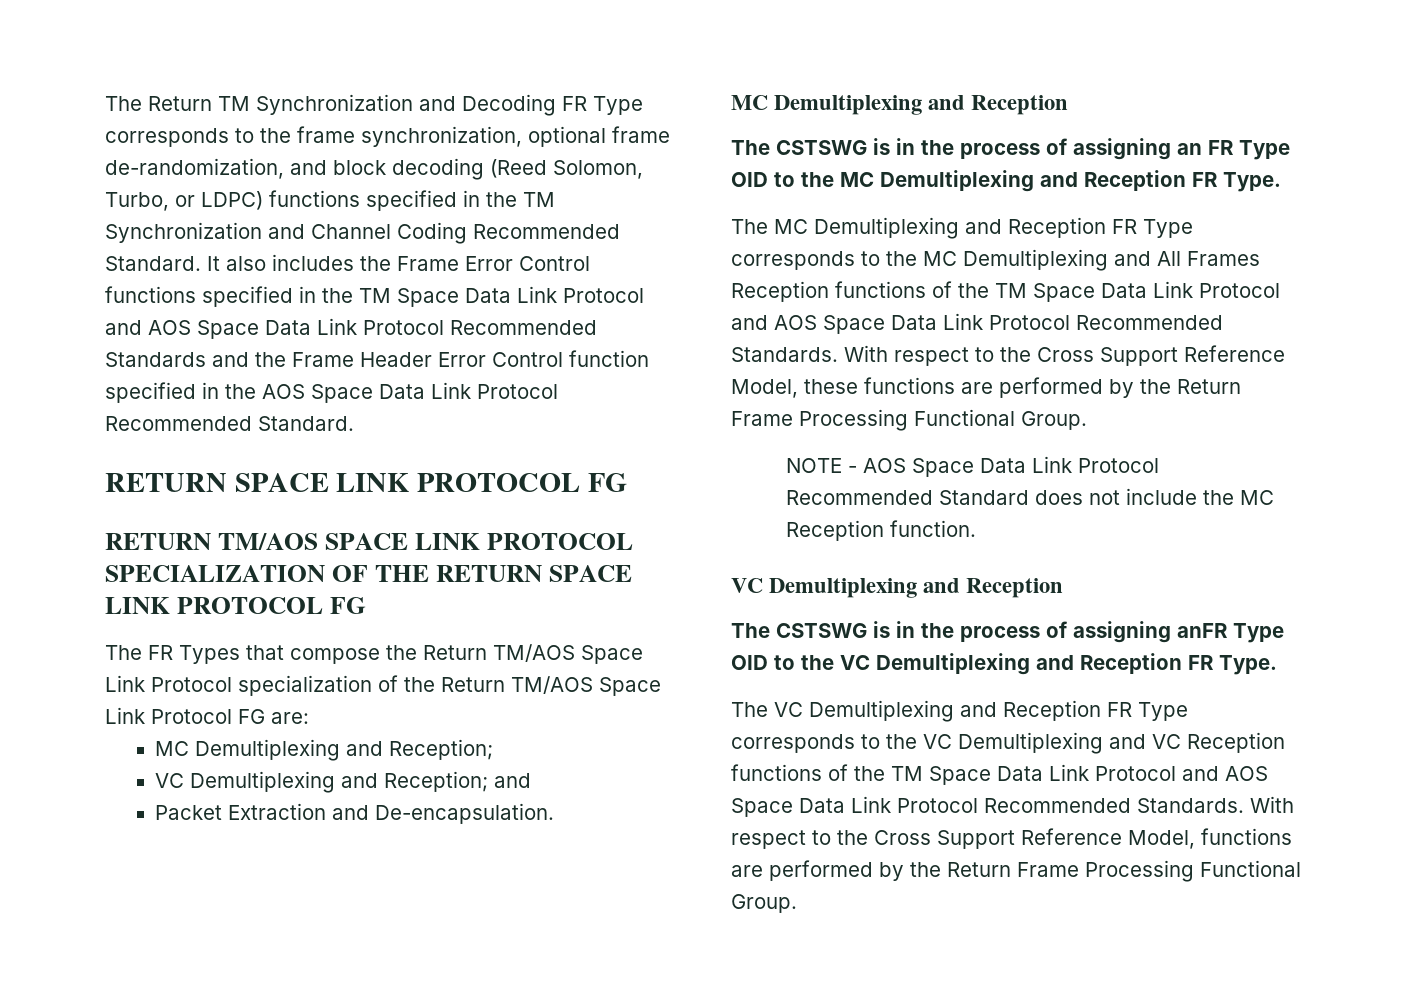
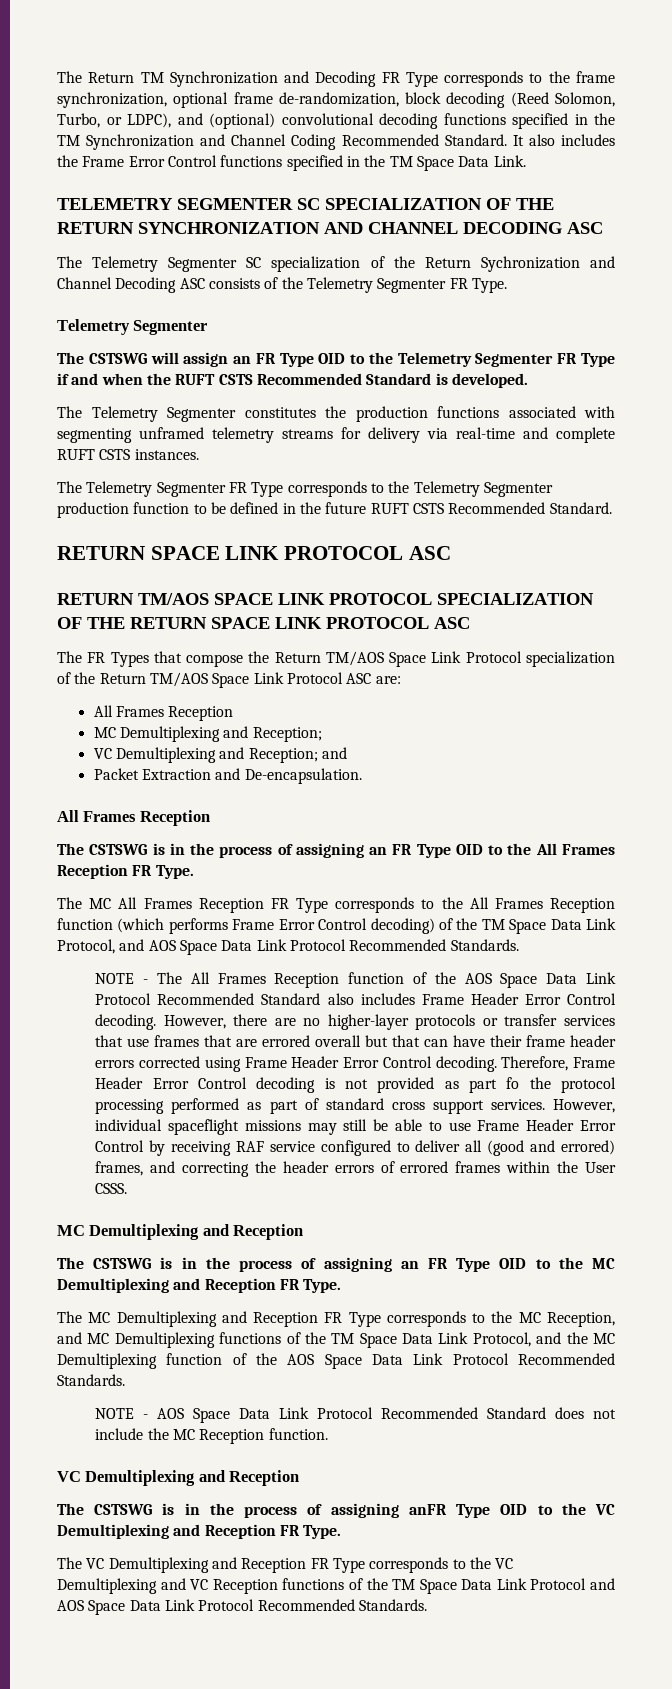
- The Return TM Synchronization and Decoding FR Type corresponds to the frame synchronization, optional frame de-randomization, and block decoding (Reed Solomon, Turbo, or LDPC) functions specified in the TM Synchronization and Channel Coding Recommended Standard.
+ The Return TM Synchronization and Decoding FR Type corresponds to the frame synchronization, optional frame de-randomization, block decoding (Reed Solomon, Turbo, or LDPC), and (optional) convolutional decoding functions specified in the TM Synchronization and Channel Coding Recommended Standard.
- It also includes the Frame Error Control functions specified in the TM Space Data Link Protocol and AOS Space Data Link Protocol Recommended Standards and the Frame Header Error Control function specified in the AOS Space Data Link Protocol Recommended Standard.
- RETURN SPACE LINK PROTOCOL FG
+ It also includes the Frame Error Control functions specified in the TM Space Data Link.
+ TELEMETRY SEGMENTER SC SPECIALIZATION OF THE RETURN SYNCHRONIZATION AND CHANNEL DECODING ASC
+ The Telemetry Segmenter SC specialization of the Return Sychronization and Channel Decoding ASC consists of the Telemetry Segmenter FR Type.
+ Telemetry Segmenter
+ The CSTSWG will assign an FR Type OID to the Telemetry Segmenter FR Type if and when the RUFT CSTS Recommended Standard is developed.
+ The Telemetry Segmenter constitutes the production functions associated with segmenting unframed telemetry streams for delivery via real-time and complete RUFT CSTS instances.
+ The Telemetry Segmenter FR Type corresponds to the Telemetry Segmenter production function to be defined in the future RUFT CSTS Recommended Standard.
+ RETURN SPACE LINK PROTOCOL ASC
- RETURN TM/AOS SPACE LINK PROTOCOL SPECIALIZATION OF THE RETURN SPACE LINK PROTOCOL FG
+ RETURN TM/AOS SPACE LINK PROTOCOL SPECIALIZATION OF THE RETURN SPACE LINK PROTOCOL ASC
- The FR Types that compose the Return TM/AOS Space Link Protocol specialization of the Return TM/AOS Space Link Protocol FG are:
+ The FR Types that compose the Return TM/AOS Space Link Protocol specialization of the Return TM/AOS Space Link Protocol ASC are:
+ All Frames Reception
  Packet Extraction and De-encapsulation.
+ All Frames Reception
+ The CSTSWG is in the process of assigning an FR Type OID to the All Frames Reception FR Type.
+ The MC All Frames Reception FR Type corresponds to the All Frames Reception function (which performs Frame Error Control decoding) of the TM Space Data Link Protocol, and AOS Space Data Link Protocol Recommended Standards.
+ NOTE - The All Frames Reception function of the AOS Space Data Link Protocol Recommended Standard also includes Frame Header Error Control decoding. However, there are no higher-layer protocols or transfer services that use frames that are errored overall but that can have their frame header errors corrected using Frame Header Error Control decoding. Therefore, Frame Header Error Control decoding is not provided as part fo the protocol processing performed as part of standard cross support services. However, individual spaceflight missions may still be able to use Frame Header Error Control by receiving RAF service configured to deliver all (good and errored) frames, and correcting the header errors of errored frames within the User CSSS.
- The MC Demultiplexing and Reception FR Type corresponds to the MC Demultiplexing and All Frames Reception functions of the TM Space Data Link Protocol and AOS Space Data Link Protocol Recommended Standards. With respect to the Cross Support Reference Model, these functions are performed by the Return Frame Processing Functional Group.
+ The MC Demultiplexing and Reception FR Type corresponds to the MC Reception, and MC Demultiplexing functions of the TM Space Data Link Protocol, and the MC Demultiplexing function of the AOS Space Data Link Protocol Recommended Standards.
- With respect to the Cross Support Reference Model, functions are performed by the Return Frame Processing Functional Group.

